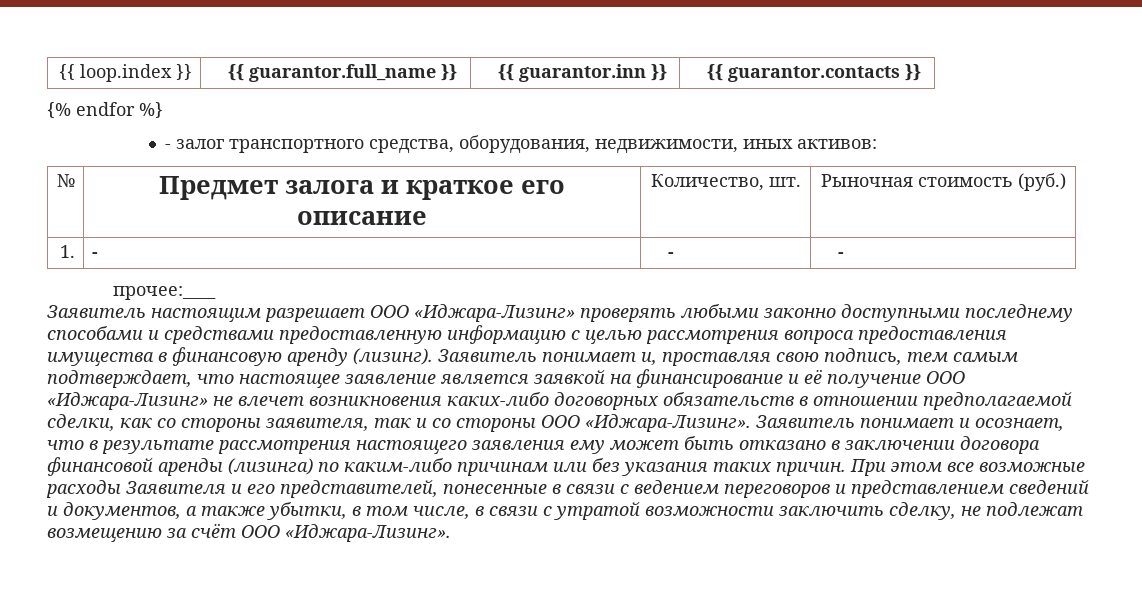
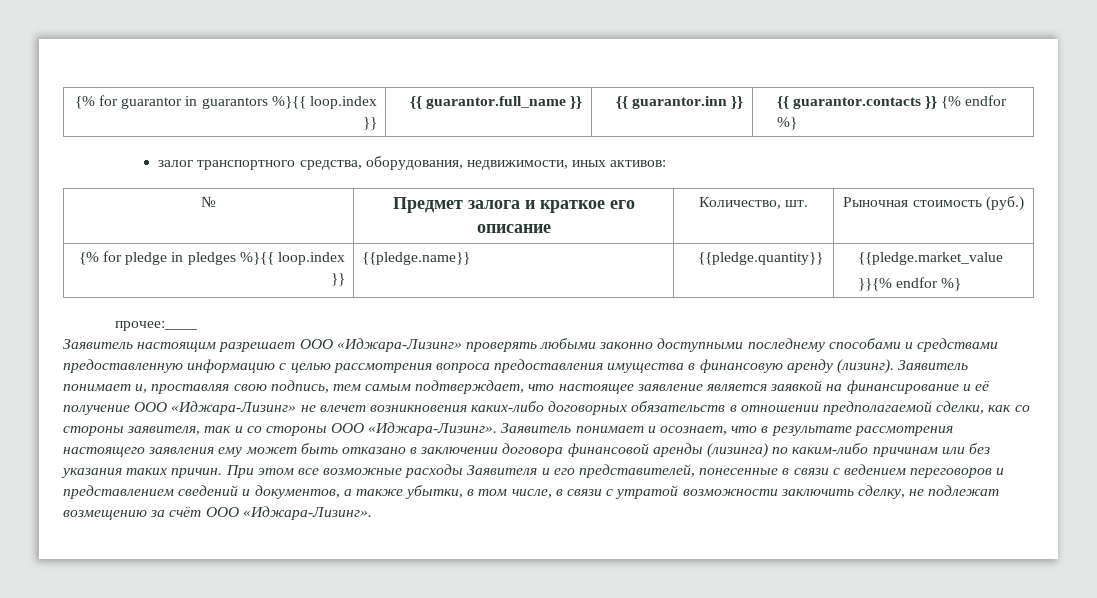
- {{ loop.index }} | {{ guarantor.full_name }} | {{ guarantor.inn }} | {{ guarantor.contacts }}
- {% endfor %}
+ {% for guarantor in guarantors %}{{ loop.index }} | {{ guarantor.full_name }} | {{ guarantor.inn }} | {{ guarantor.contacts }} {% endfor %}
- - залог транспортного средства, оборудования, недвижимости, иных активов:
+ залог транспортного средства, оборудования, недвижимости, иных активов:
- 1. | - | - | -
+ {% for pledge in pledges %}{{ loop.index }} | {{pledge.name}} | {{pledge.quantity}} | {{pledge.market_value
+ }}{% endfor %}

